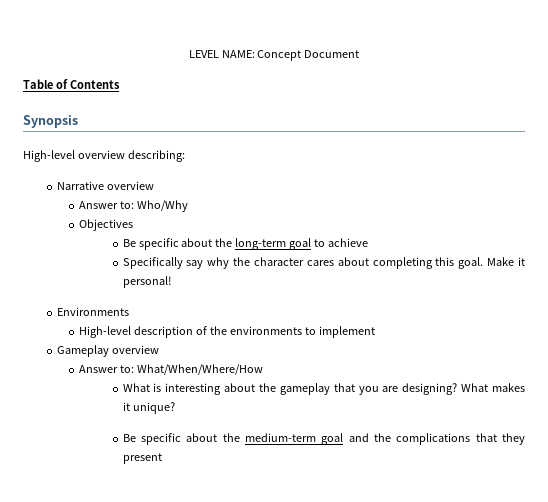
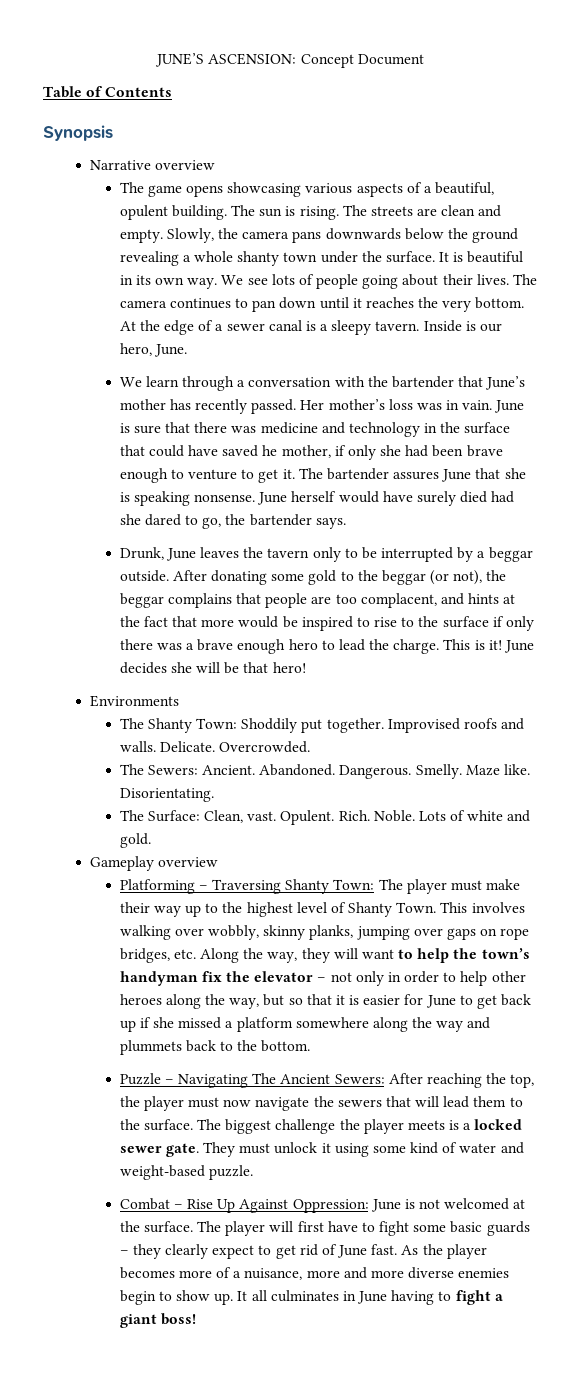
- LEVEL NAME: Concept Document
+ JUNE’S ASCENSION: Concept Document
- High-level overview describing:
- Answer to: Who/Why
- Objectives
- Be specific about the long-term goal to achieve
- Specifically say why the character cares about completing this goal. Make it personal!
+ The game opens showcasing various aspects of a beautiful, opulent building. The sun is rising. The streets are clean and empty. Slowly, the camera pans downwards below the ground revealing a whole shanty town under the surface. It is beautiful in its own way. We see lots of people going about their lives. The camera continues to pan down until it reaches the very bottom. At the edge of a sewer canal is a sleepy tavern. Inside is our hero, June.
+ We learn through a conversation with the bartender that June’s mother has recently passed. Her mother’s loss was in vain. June is sure that there was medicine and technology in the surface that could have saved he mother, if only she had been brave enough to venture to get it. The bartender assures June that she is speaking nonsense. June herself would have surely died had she dared to go, the bartender says.
+ Drunk, June leaves the tavern only to be interrupted by a beggar outside. After donating some gold to the beggar (or not), the beggar complains that people are too complacent, and hints at the fact that more would be inspired to rise to the surface if only there was a brave enough hero to lead the charge. This is it! June decides she will be that hero!
  Environments
- High-level description of the environments to implement
+ The Shanty Town: Shoddily put together. Improvised roofs and walls. Delicate. Overcrowded.
+ The Sewers: Ancient. Abandoned. Dangerous. Smelly. Maze like. Disorientating.
+ The Surface: Clean, vast. Opulent. Rich. Noble. Lots of white and gold.
  Gameplay overview
- Answer to: What/When/Where/How
- What is interesting about the gameplay that you are designing? What makes it unique?
- Be specific about the medium-term goal and the complications that they present
+ Platforming – Traversing Shanty Town: The player must make their way up to the highest level of Shanty Town. This involves walking over wobbly, skinny planks, jumping over gaps on rope bridges, etc. Along the way, they will want to help the town’s handyman fix the elevator – not only in order to help other heroes along the way, but so that it is easier for June to get back up if she missed a platform somewhere along the way and plummets back to the bottom.
+ Puzzle – Navigating The Ancient Sewers: After reaching the top, the player must now navigate the sewers that will lead them to the surface. The biggest challenge the player meets is a locked sewer gate. They must unlock it using some kind of water and weight-based puzzle.
+ Combat – Rise Up Against Oppression: June is not welcomed at the surface. The player will first have to fight some basic guards – they clearly expect to get rid of June fast. As the player becomes more of a nuisance, more and more diverse enemies begin to show up. It all culminates in June having to fight a giant boss!

